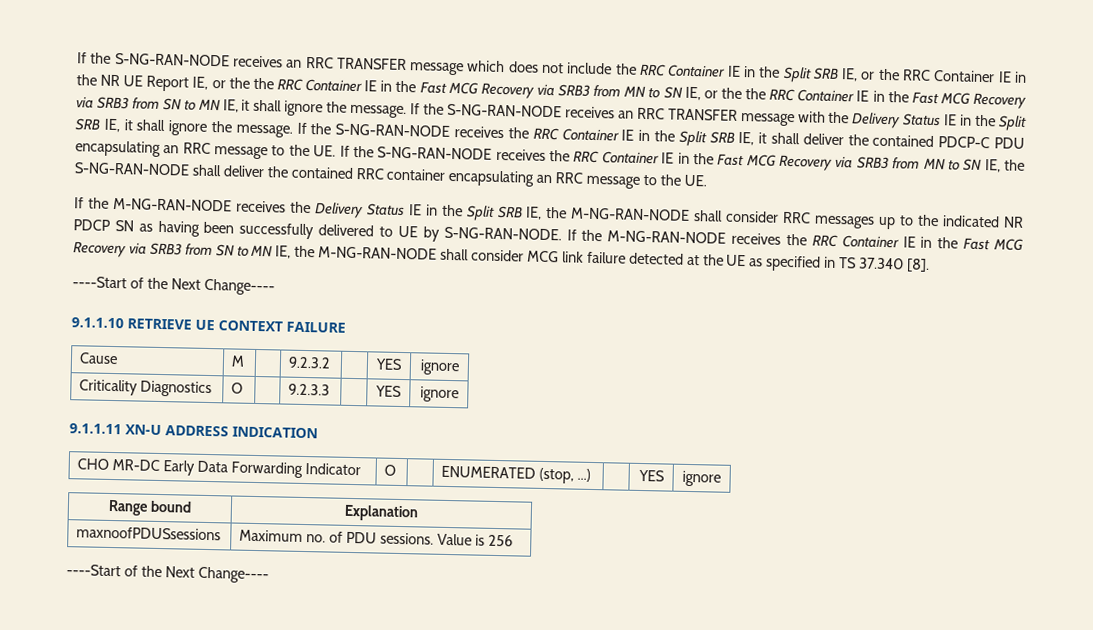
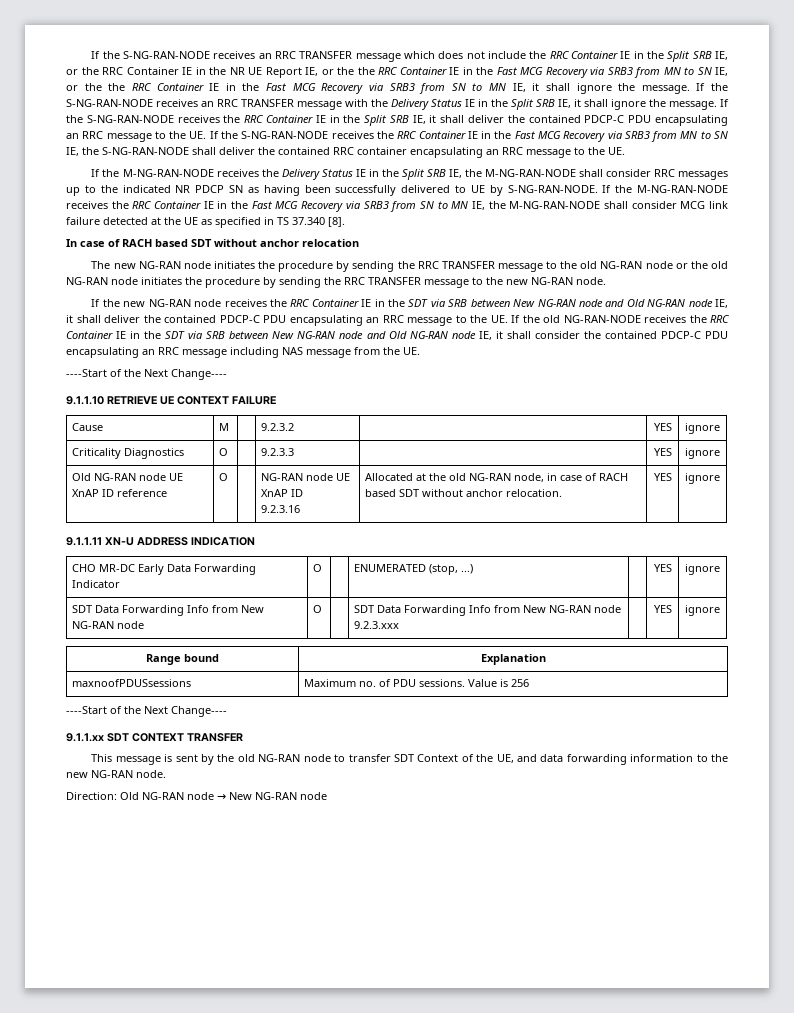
+ In case of RACH based SDT without anchor relocation
+ The new NG-RAN node initiates the procedure by sending the RRC TRANSFER message to the old NG-RAN node or the old NG-RAN node initiates the procedure by sending the RRC TRANSFER message to the new NG-RAN node.
+ If the new NG-RAN node receives the RRC Container IE in the SDT via SRB between New NG-RAN node and Old NG-RAN node IE, it shall deliver the contained PDCP-C PDU encapsulating an RRC message to the UE. If the old NG-RAN-NODE receives the RRC Container IE in the SDT via SRB between New NG-RAN node and Old NG-RAN node IE, it shall consider the contained PDCP-C PDU encapsulating an RRC message including NAS message from the UE.
+ Old NG-RAN node UE XnAP ID reference | O | | NG-RAN node UE XnAP ID
+ 9.2.3.16 | Allocated at the old NG-RAN node, in case of RACH based SDT without anchor relocation. | YES | ignore
+ SDT Data Forwarding Info from New NG-RAN node | O | | SDT Data Forwarding Info from New NG-RAN node 9.2.3.xxx | | YES | ignore
+ 9.1.1.xx SDT CONTEXT TRANSFER
+ This message is sent by the old NG-RAN node to transfer SDT Context of the UE, and data forwarding information to the new NG-RAN node.
+ Direction: Old NG-RAN node → New NG-RAN node

